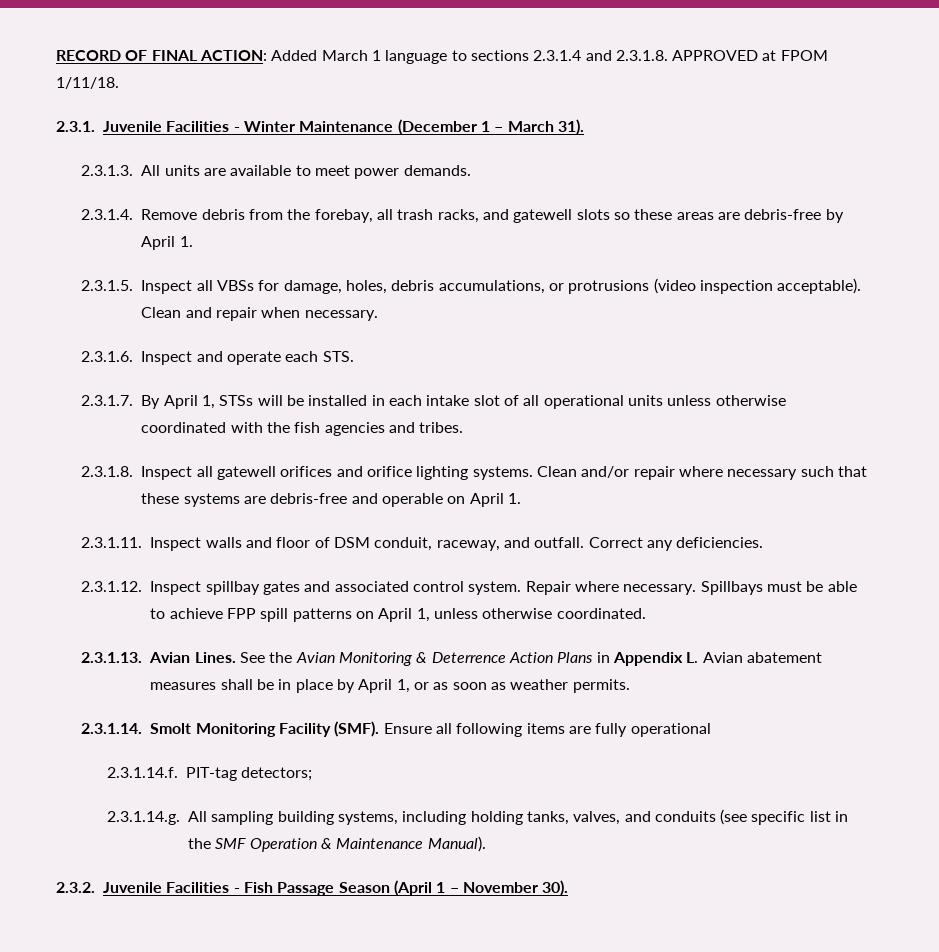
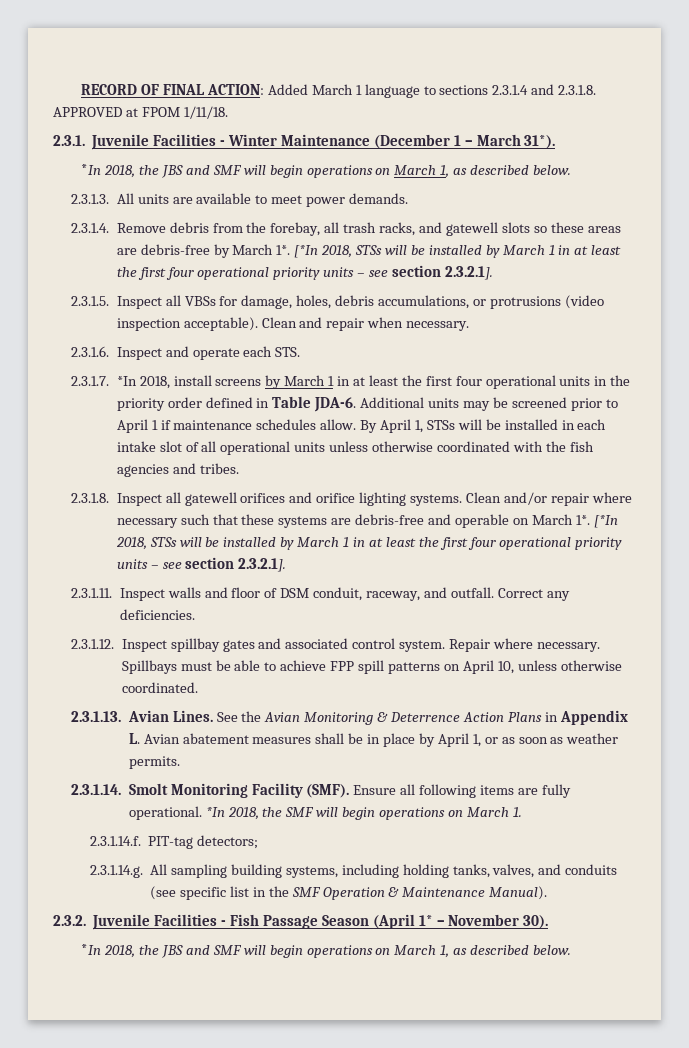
- 2.3.1. Juvenile Facilities - Winter Maintenance (December 1 – March 31).
+ 2.3.1. Juvenile Facilities - Winter Maintenance (December 1 – March 31*).
+ *In 2018, the JBS and SMF will begin operations on March 1, as described below.
- 2.3.1.4. Remove debris from the forebay, all trash racks, and gatewell slots so these areas are debris-free by April 1.
+ 2.3.1.4. Remove debris from the forebay, all trash racks, and gatewell slots so these areas are debris-free by March 1*. [*In 2018, STSs will be installed by March 1 in at least the first four operational priority units – see section 2.3.2.1].
- 2.3.1.7. By April 1, STSs will be installed in each intake slot of all operational units unless otherwise coordinated with the fish agencies and tribes.
+ 2.3.1.7. *In 2018, install screens by March 1 in at least the first four operational units in the priority order defined in Table JDA-6. Additional units may be screened prior to April 1 if maintenance schedules allow. By April 1, STSs will be installed in each intake slot of all operational units unless otherwise coordinated with the fish agencies and tribes.
- Clean and/or repair where necessary such that these systems are debris-free and operable on April 1.
+ Clean and/or repair where necessary such that these systems are debris-free and operable on March 1*. [*In 2018, STSs will be installed by March 1 in at least the first four operational priority units – see section 2.3.2.1].
- Spillbays must be able to achieve FPP spill patterns on April 1, unless otherwise coordinated.
+ Spillbays must be able to achieve FPP spill patterns on April 10, unless otherwise coordinated.
- Ensure all following items are fully operational
+ Ensure all following items are fully operational. *In 2018, the SMF will begin operations on March 1.
- 2.3.2. Juvenile Facilities - Fish Passage Season (April 1 – November 30).
+ 2.3.2. Juvenile Facilities - Fish Passage Season (April 1* – November 30).
+ *In 2018, the JBS and SMF will begin operations on March 1, as described below.

